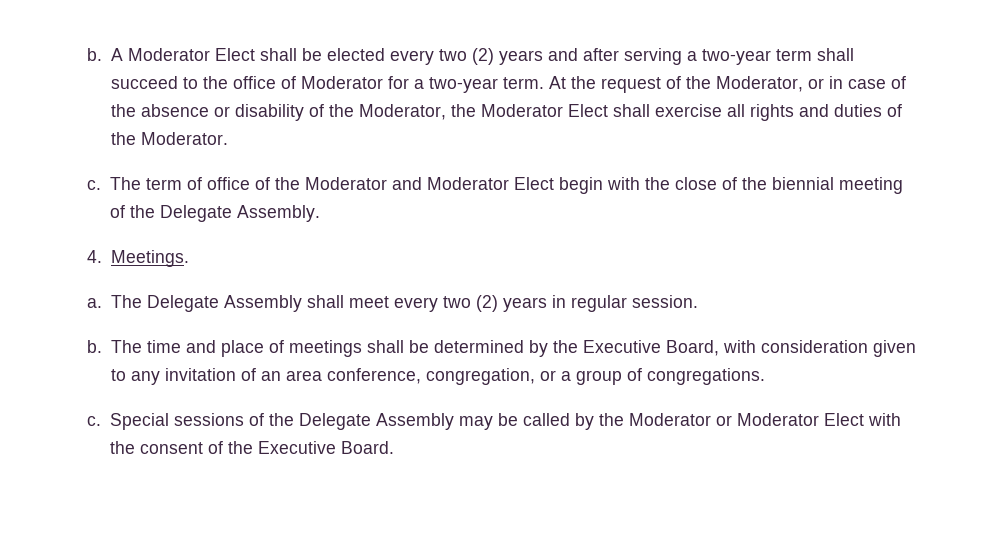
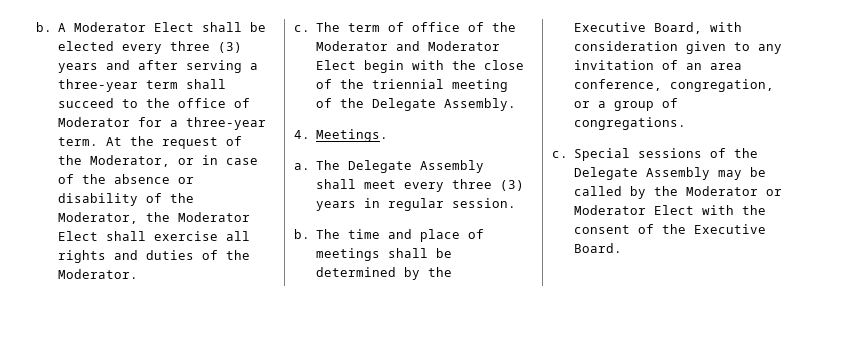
- A Moderator Elect shall be elected every two (2) years and after serving a two-year term shall succeed to the office of Moderator for a two-year term.
+ A Moderator Elect shall be elected every three (3) years and after serving a three-year term shall succeed to the office of Moderator for a three-year term.
- The term of office of the Moderator and Moderator Elect begin with the close of the biennial meeting of the Delegate Assembly.
+ The term of office of the Moderator and Moderator Elect begin with the close of the triennial meeting of the Delegate Assembly.
- The Delegate Assembly shall meet every two (2) years in regular session.
+ The Delegate Assembly shall meet every three (3) years in regular session.

